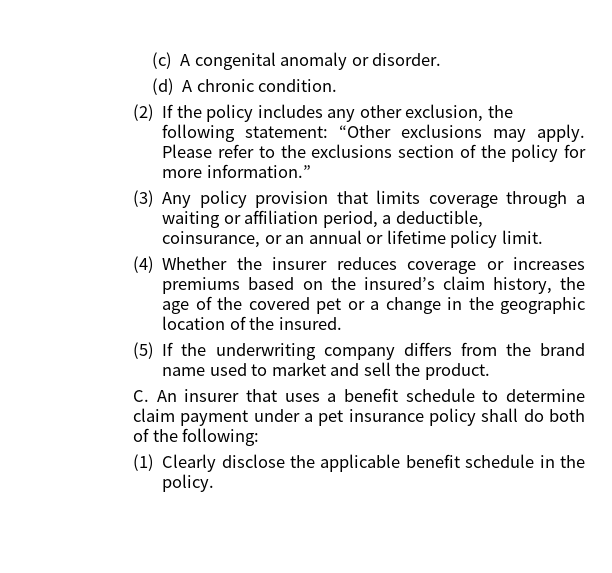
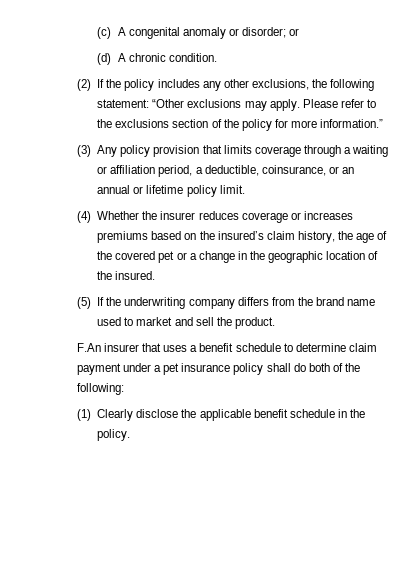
- (c) A congenital anomaly or disorder.
+ (c) A congenital anomaly or disorder; or
- (2) If the policy includes any other exclusion, the following statement: “Other exclusions may apply.
+ (2) If the policy includes any other exclusions, the following statement: “Other exclusions may apply.
- C. An insurer that uses a benefit schedule to determine claim payment under a pet insurance policy shall do both of the following:
+ F.An insurer that uses a benefit schedule to determine claim payment under a pet insurance policy shall do both of the following:

